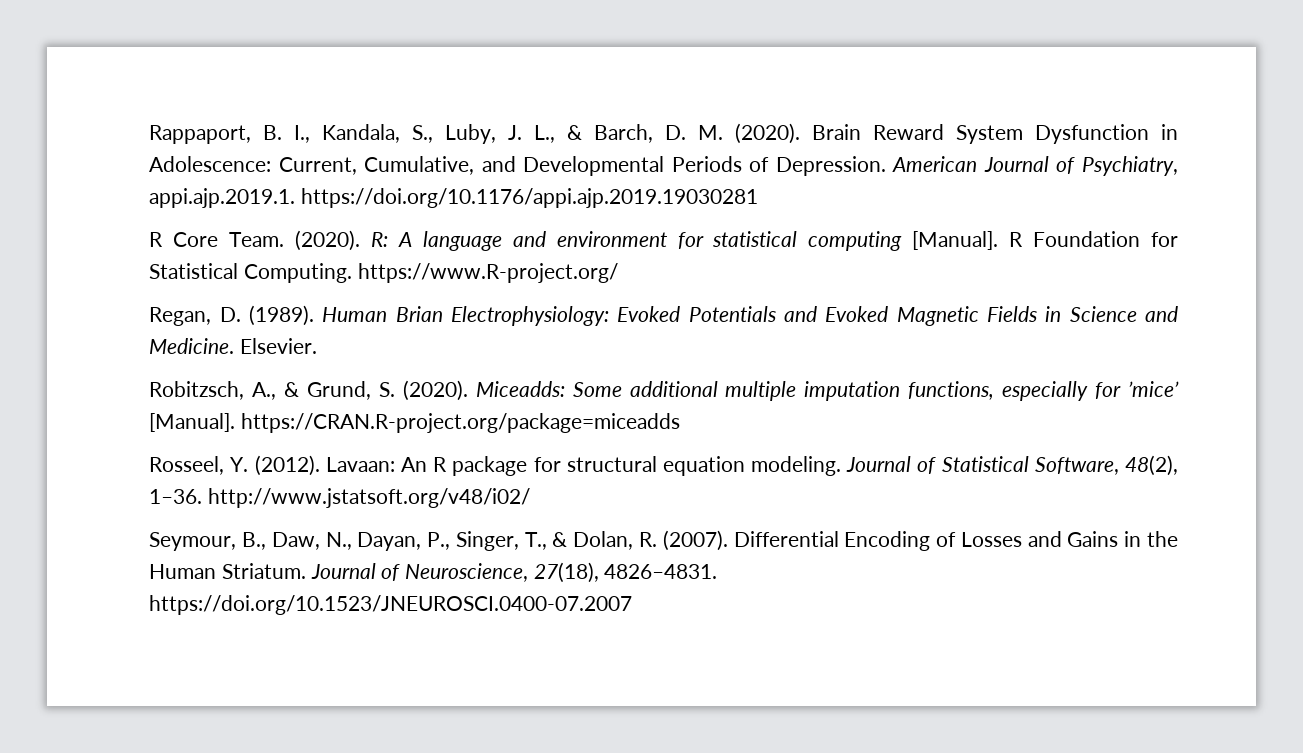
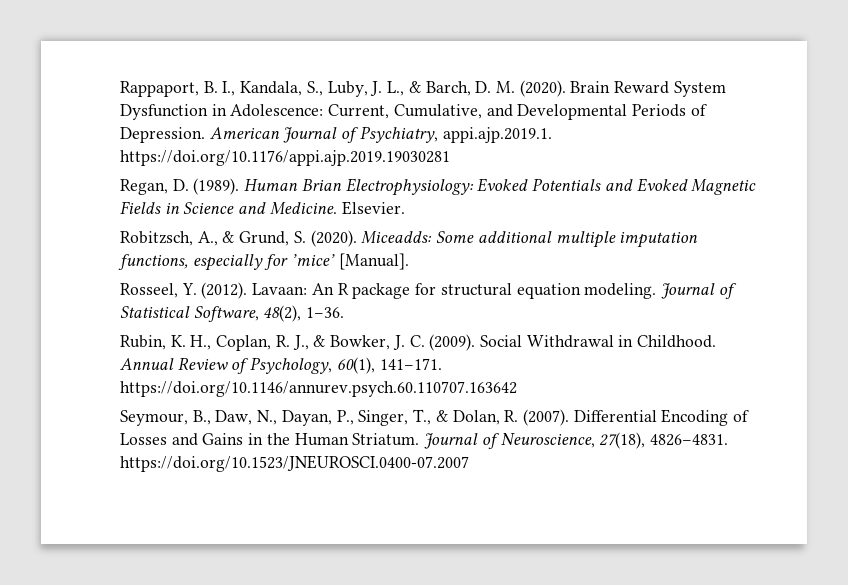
- R Core Team. (2020). R: A language and environment for statistical computing [Manual]. R Foundation for Statistical Computing. https://www.R-project.org/
- Miceadds: Some additional multiple imputation functions, especially for ’mice’ [Manual]. https://CRAN.R-project.org/package=miceadds
+ Miceadds: Some additional multiple imputation functions, especially for ’mice’ [Manual].
- Journal of Statistical Software, 48(2), 1–36. http://www.jstatsoft.org/v48/i02/
+ Journal of Statistical Software, 48(2), 1–36.
+ Rubin, K. H., Coplan, R. J., & Bowker, J. C. (2009). Social Withdrawal in Childhood. Annual Review of Psychology, 60(1), 141–171. https://doi.org/10.1146/annurev.psych.60.110707.163642

